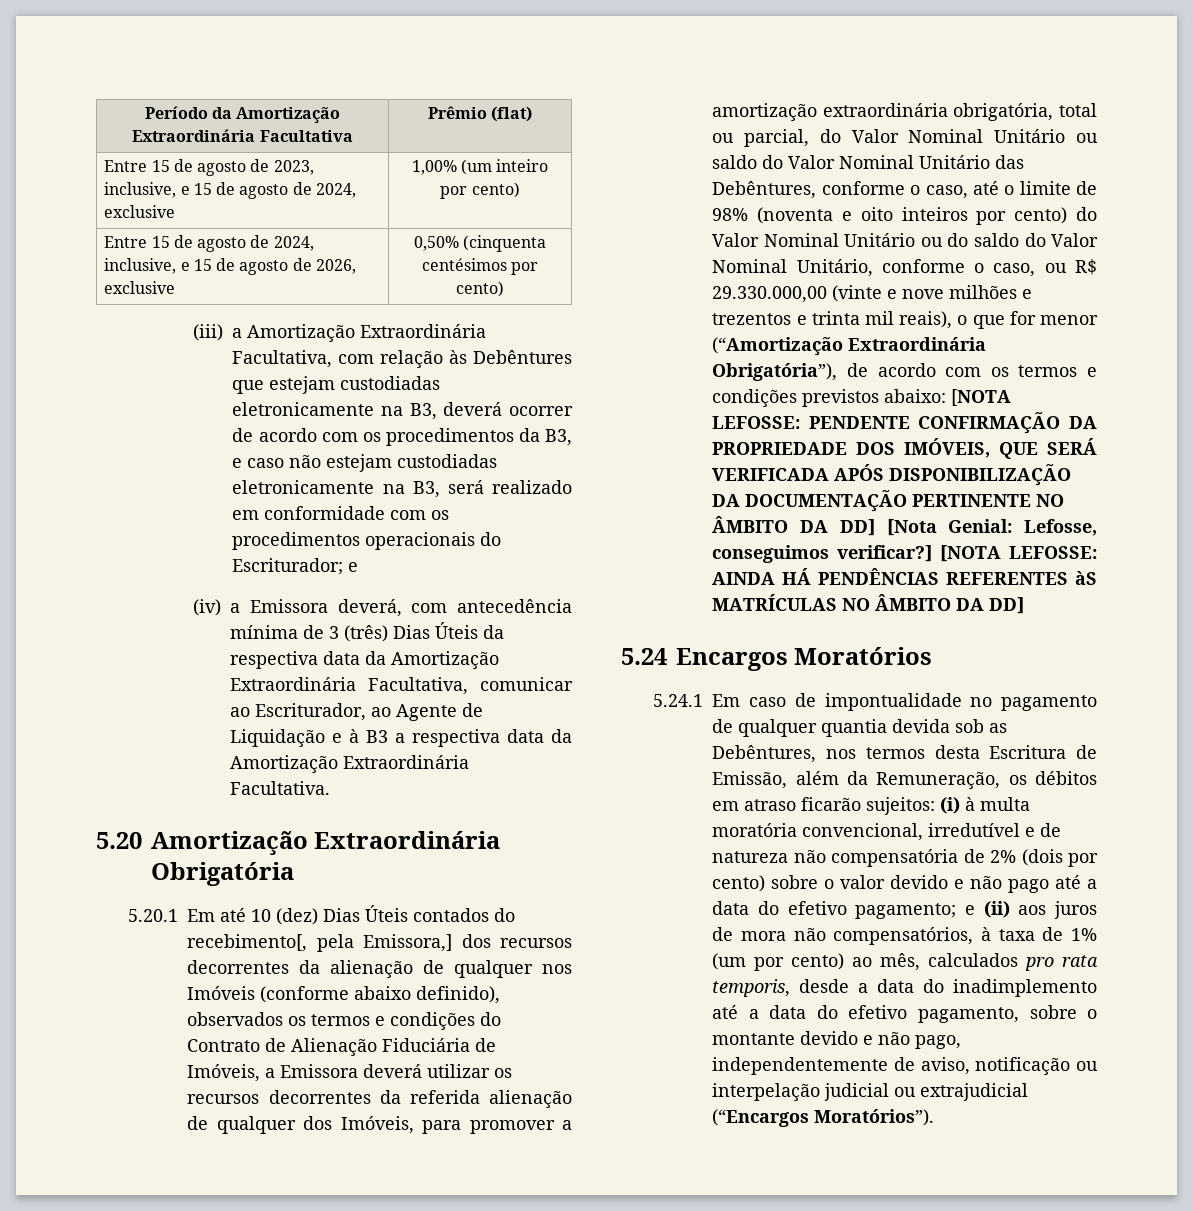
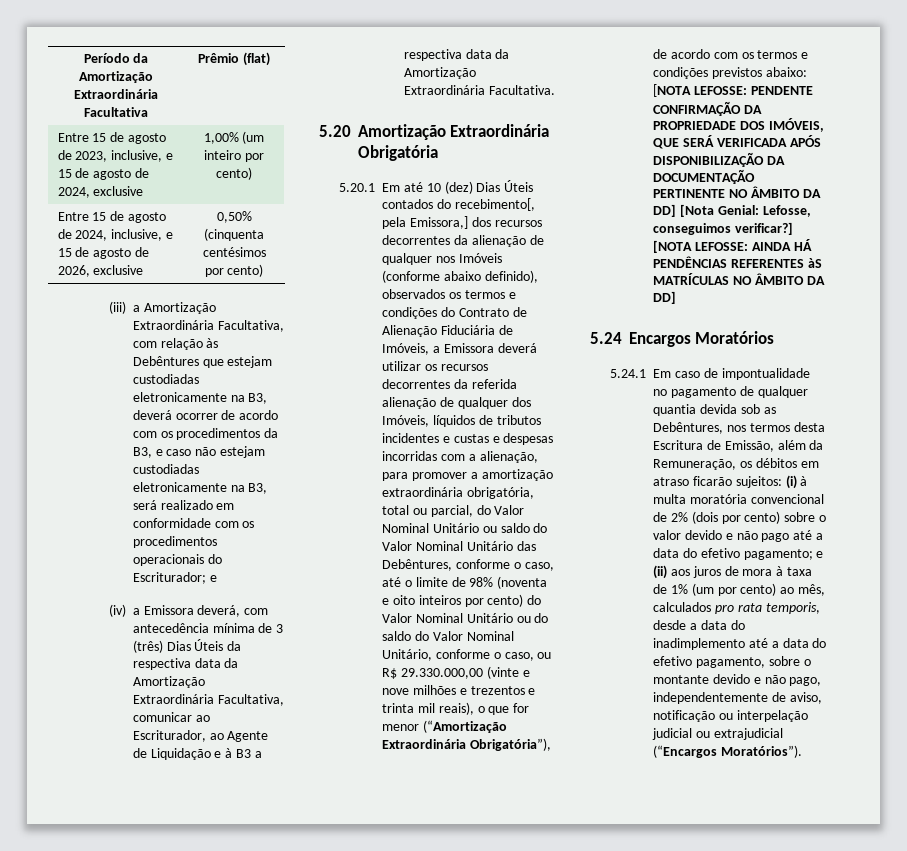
- 5.20.1 Em até 10 (dez) Dias Úteis contados do recebimento[, pela Emissora,] dos recursos decorrentes da alienação de qualquer nos Imóveis (conforme abaixo definido), observados os termos e condições do Contrato de Alienação Fiduciária de Imóveis, a Emissora deverá utilizar os recursos decorrentes da referida alienação de qualquer dos Imóveis, para promover a amortização extraordinária obrigatória, total ou parcial, do Valor Nominal Unitário ou saldo do Valor Nominal Unitário das Debêntures, conforme o caso, até o limite de 98% (noventa e oito inteiros por cento) do Valor Nominal Unitário ou do saldo do Valor Nominal Unitário, conforme o caso, ou R$ 29.330.000,00 (vinte e nove milhões e trezentos e trinta mil reais), o que for menor (“Amortização Extraordinária Obrigatória”), de acordo com os termos e condições previstos abaixo:
+ 5.20.1 Em até 10 (dez) Dias Úteis contados do recebimento[, pela Emissora,] dos recursos decorrentes da alienação de qualquer nos Imóveis (conforme abaixo definido), observados os termos e condições do Contrato de Alienação Fiduciária de Imóveis, a Emissora deverá utilizar os recursos decorrentes da referida alienação de qualquer dos Imóveis, líquidos de tributos incidentes e custas e despesas incorridas com a alienação, para promover a amortização extraordinária obrigatória, total ou parcial, do Valor Nominal Unitário ou saldo do Valor Nominal Unitário das Debêntures, conforme o caso, até o limite de 98% (noventa e oito inteiros por cento) do Valor Nominal Unitário ou do saldo do Valor Nominal Unitário, conforme o caso, ou R$ 29.330.000,00 (vinte e nove milhões e trezentos e trinta mil reais), o que for menor (“Amortização Extraordinária Obrigatória”), de acordo com os termos e condições previstos abaixo:
- (i) à multa moratória convencional, irredutível e de natureza não compensatória de 2% (dois por cento) sobre o valor devido e não pago até a data do efetivo pagamento;
+ (i) à multa moratória convencional de 2% (dois por cento) sobre o valor devido e não pago até a data do efetivo pagamento;
- e (ii) aos juros de mora não compensatórios, à taxa de 1% (um por cento) ao mês, calculados pro rata temporis, desde a data do inadimplemento até a data do efetivo pagamento, sobre o montante devido e não pago, independentemente de aviso, notificação ou interpelação judicial ou extrajudicial (“Encargos Moratórios”).
+ e (ii) aos juros de mora à taxa de 1% (um por cento) ao mês, calculados pro rata temporis, desde a data do inadimplemento até a data do efetivo pagamento, sobre o montante devido e não pago, independentemente de aviso, notificação ou interpelação judicial ou extrajudicial (“Encargos Moratórios”).

